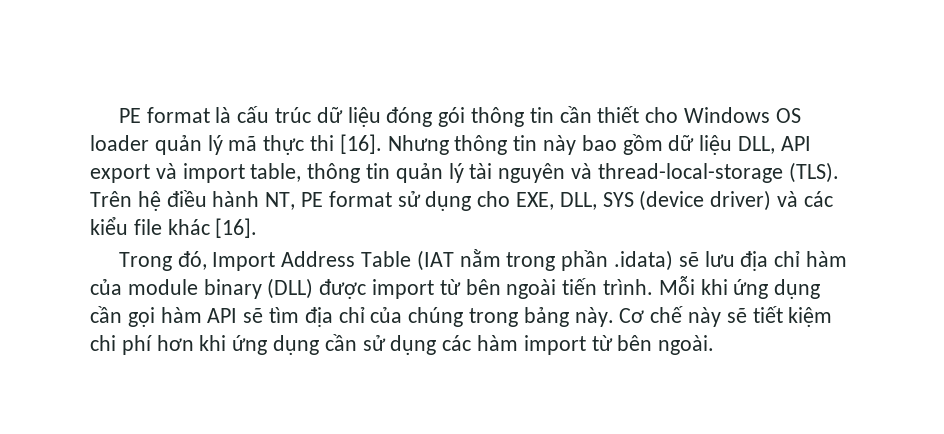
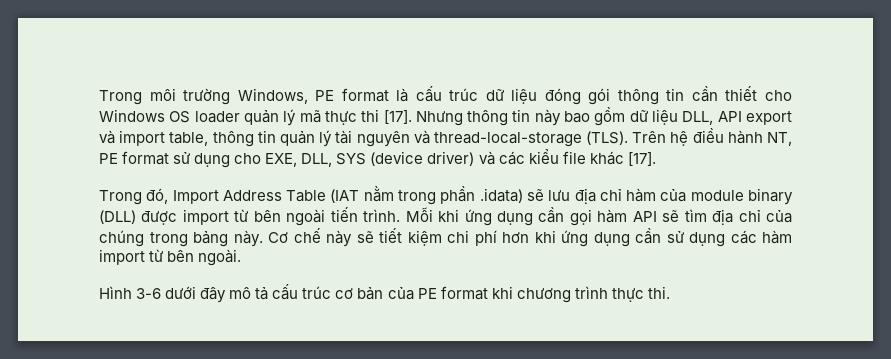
- PE format là cấu trúc dữ liệu đóng gói thông tin cần thiết cho Windows OS loader quản lý mã thực thi [16].
+ Trong môi trường Windows, PE format là cấu trúc dữ liệu đóng gói thông tin cần thiết cho Windows OS loader quản lý mã thực thi [17].
- Trên hệ điều hành NT, PE format sử dụng cho EXE, DLL, SYS (device driver) và các kiểu file khác [16].
+ Trên hệ điều hành NT, PE format sử dụng cho EXE, DLL, SYS (device driver) và các kiểu file khác [17].
+ Hình 3-6 dưới đây mô tả cấu trúc cơ bản của PE format khi chương trình thực thi.

